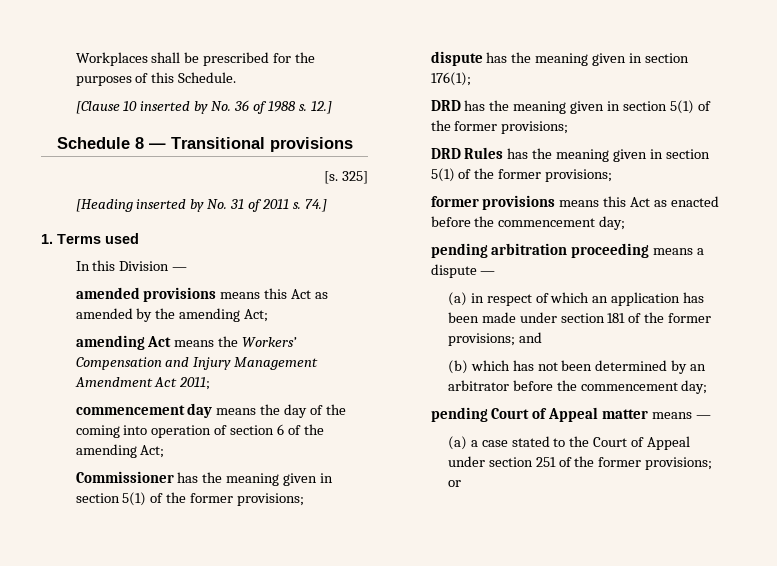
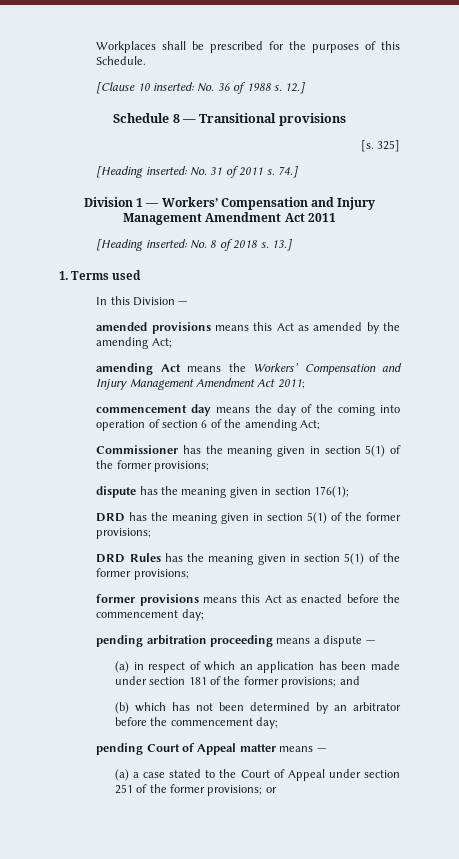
- [Clause 10 inserted by No. 36 of 1988 s.
+ [Clause 10 inserted: No. 36 of 1988 s.
- [Heading inserted by No. 31 of 2011 s.
+ [Heading inserted: No. 31 of 2011 s.
+ Division 1 — Workers’ Compensation and Injury Management Amendment Act 2011
+ [Heading inserted: No. 8 of 2018 s. 13.]

